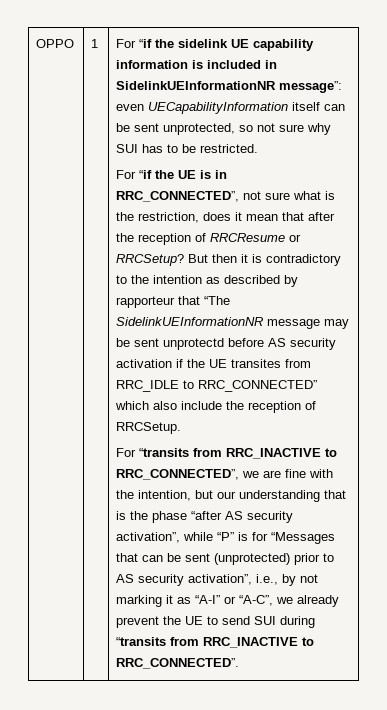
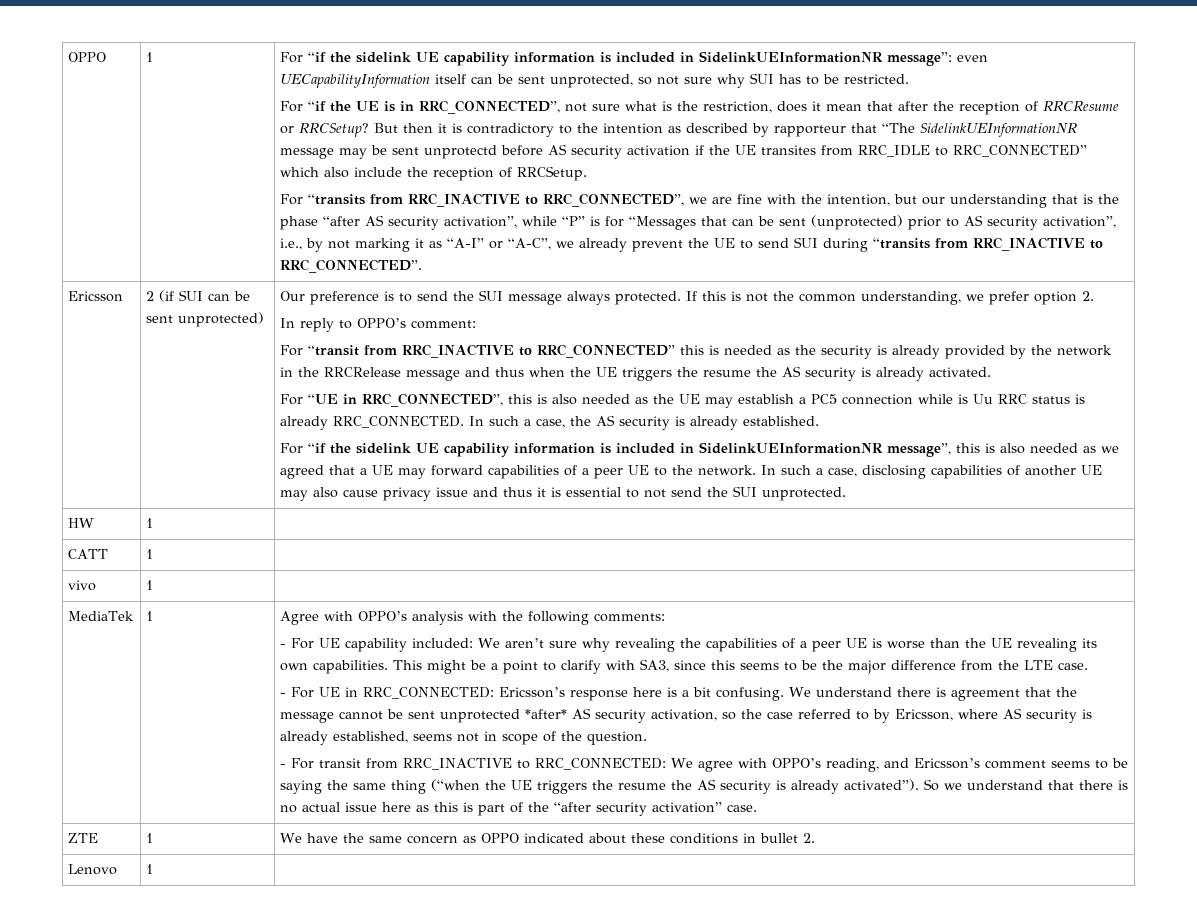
+ Ericsson | 2 (if SUI can be sent unprotected) | Our preference is to send the SUI message always protected. If this is not the common understanding, we prefer option 2.
+ In reply to OPPO’s comment:
+ For “transit from RRC_INACTIVE to RRC_CONNECTED” this is needed as the security is already provided by the network in the RRCRelease message and thus when the UE triggers the resume the AS security is already activated.
+ For “UE in RRC_CONNECTED”, this is also needed as the UE may establish a PC5 connection while is Uu RRC status is already RRC_CONNECTED. In such a case, the AS security is already established.
+ For “if the sidelink UE capability information is included in SidelinkUEInformationNR message”, this is also needed as we agreed that a UE may forward capabilities of a peer UE to the network. In such a case, disclosing capabilities of another UE may also cause privacy issue and thus it is essential to not send the SUI unprotected.
+ HW | 1 |
+ CATT | 1 |
+ vivo | 1 |
+ MediaTek | 1 | Agree with OPPO’s analysis with the following comments:
+ - For UE capability included: We aren’t sure why revealing the capabilities of a peer UE is worse than the UE revealing its own capabilities. This might be a point to clarify with SA3, since this seems to be the major difference from the LTE case.
+ - For UE in RRC_CONNECTED: Ericsson’s response here is a bit confusing. We understand there is agreement that the message cannot be sent unprotected *after* AS security activation, so the case referred to by Ericsson, where AS security is already established, seems not in scope of the question.
+ - For transit from RRC_INACTIVE to RRC_CONNECTED: We agree with OPPO’s reading, and Ericsson’s comment seems to be saying the same thing (“when the UE triggers the resume the AS security is already activated”). So we understand that there is no actual issue here as this is part of the “after security activation” case.
+ ZTE | 1 | We have the same concern as OPPO indicated about these conditions in bullet 2.
+ Lenovo | 1 |

